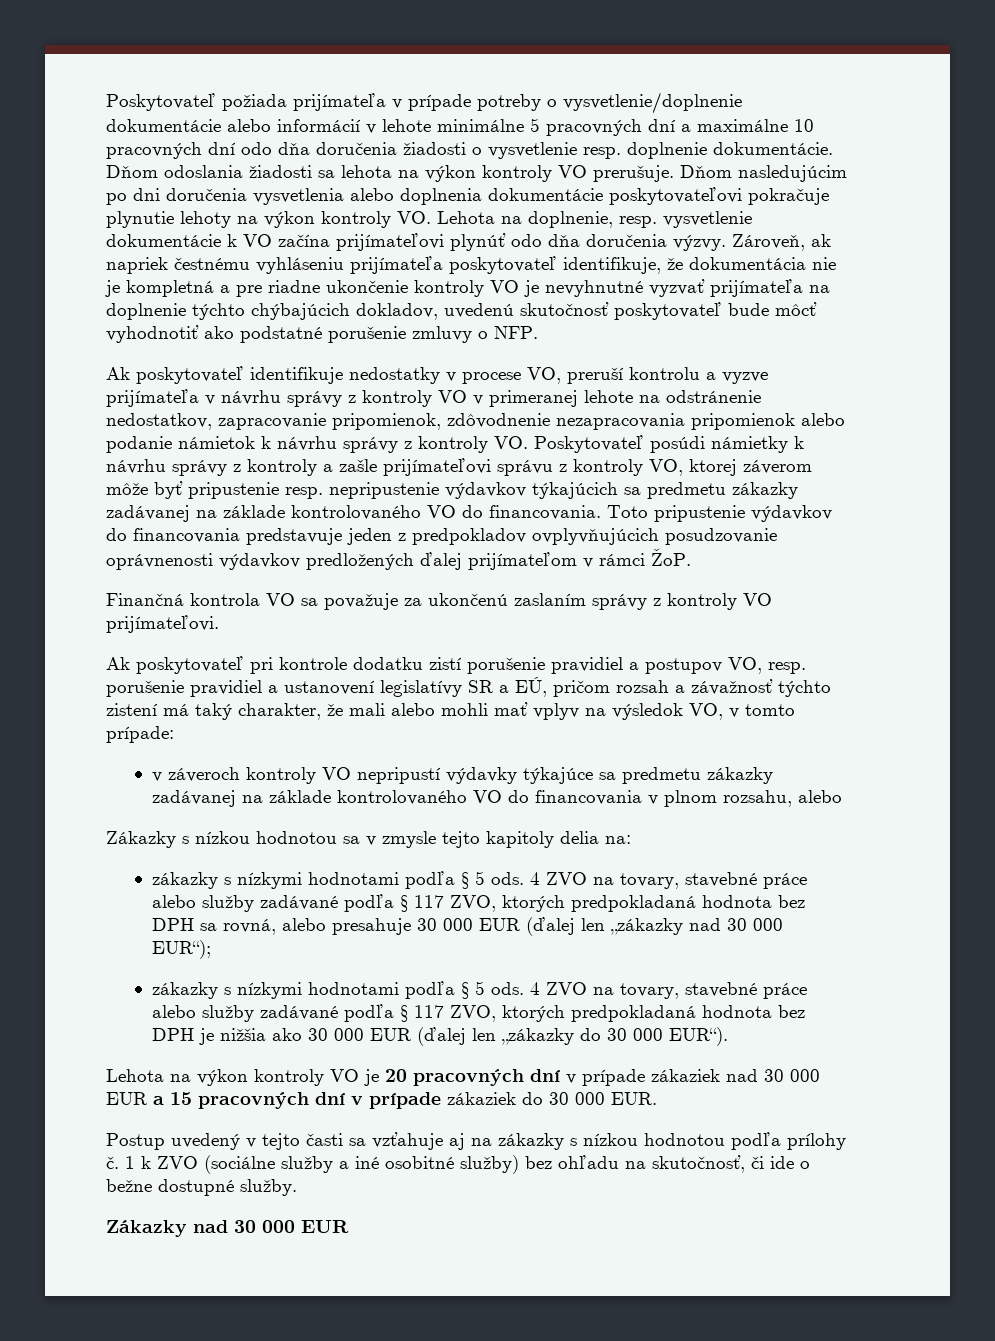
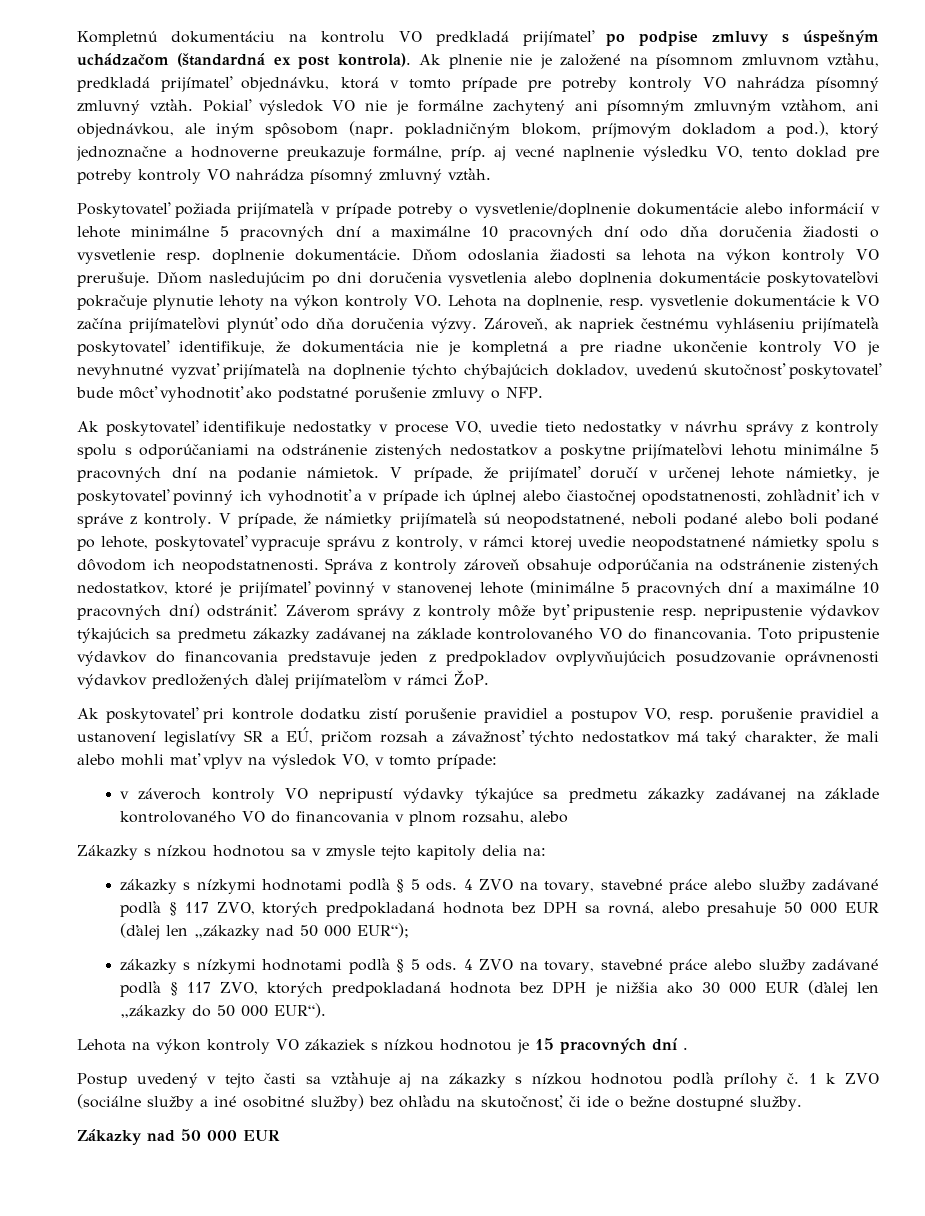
+ Kompletnú dokumentáciu na kontrolu VO predkladá prijímateľ po podpise zmluvy s úspešným uchádzačom (štandardná ex post kontrola). Ak plnenie nie je založené na písomnom zmluvnom vzťahu, predkladá prijímateľ objednávku, ktorá v tomto prípade pre potreby kontroly VO nahrádza písomný zmluvný vzťah. Pokiaľ výsledok VO nie je formálne zachytený ani písomným zmluvným vzťahom, ani objednávkou, ale iným spôsobom (napr. pokladničným blokom, príjmovým dokladom a pod.), ktorý jednoznačne a hodnoverne preukazuje formálne, príp. aj vecné naplnenie výsledku VO, tento doklad pre potreby kontroly VO nahrádza písomný zmluvný vzťah.
- Ak poskytovateľ identifikuje nedostatky v procese VO, preruší kontrolu a vyzve prijímateľa v návrhu správy z kontroly VO v primeranej lehote na odstránenie nedostatkov, zapracovanie pripomienok, zdôvodnenie nezapracovania pripomienok alebo podanie námietok k návrhu správy z kontroly VO. Poskytovateľ posúdi námietky k návrhu správy z kontroly a zašle prijímateľovi správu z kontroly VO, ktorej záverom môže byť pripustenie resp. nepripustenie výdavkov týkajúcich sa predmetu zákazky zadávanej na základe kontrolovaného VO do financovania.
+ Ak poskytovateľ identifikuje nedostatky v procese VO, uvedie tieto nedostatky v návrhu správy z kontroly spolu s odporúčaniami na odstránenie zistených nedostatkov a poskytne prijímateľovi lehotu minimálne 5 pracovných dní na podanie námietok. V prípade, že prijímateľ doručí v určenej lehote námietky, je poskytovateľ povinný ich vyhodnotiť a v prípade ich úplnej alebo čiastočnej opodstatnenosti, zohľadniť ich v správe z kontroly. V prípade, že námietky prijímateľa sú neopodstatnené, neboli podané alebo boli podané po lehote, poskytovateľ vypracuje správu z kontroly, v rámci ktorej uvedie neopodstatnené námietky spolu s dôvodom ich neopodstatnenosti. Správa z kontroly zároveň obsahuje odporúčania na odstránenie zistených nedostatkov, ktoré je prijímateľ povinný v stanovenej lehote (minimálne 5 pracovných dní a maximálne 10 pracovných dní) odstrániť. Záverom správy z kontroly môže byť pripustenie resp. nepripustenie výdavkov týkajúcich sa predmetu zákazky zadávanej na základe kontrolovaného VO do financovania.
- Finančná kontrola VO sa považuje za ukončenú zaslaním správy z kontroly VO prijímateľovi.
- Ak poskytovateľ pri kontrole dodatku zistí porušenie pravidiel a postupov VO, resp. porušenie pravidiel a ustanovení legislatívy SR a EÚ, pričom rozsah a závažnosť týchto zistení má taký charakter, že mali alebo mohli mať vplyv na výsledok VO, v tomto prípade:
+ Ak poskytovateľ pri kontrole dodatku zistí porušenie pravidiel a postupov VO, resp. porušenie pravidiel a ustanovení legislatívy SR a EÚ, pričom rozsah a závažnosť týchto nedostatkov má taký charakter, že mali alebo mohli mať vplyv na výsledok VO, v tomto prípade:
- 4 ZVO na tovary, stavebné práce alebo služby zadávané podľa § 117 ZVO, ktorých predpokladaná hodnota bez DPH sa rovná, alebo presahuje 30 000 EUR (ďalej len „zákazky nad 30 000 EUR“);
+ 4 ZVO na tovary, stavebné práce alebo služby zadávané podľa § 117 ZVO, ktorých predpokladaná hodnota bez DPH sa rovná, alebo presahuje 50 000 EUR (ďalej len „zákazky nad 50 000 EUR“);
- 4 ZVO na tovary, stavebné práce alebo služby zadávané podľa § 117 ZVO, ktorých predpokladaná hodnota bez DPH je nižšia ako 30 000 EUR (ďalej len „zákazky do 30 000 EUR“).
+ 4 ZVO na tovary, stavebné práce alebo služby zadávané podľa § 117 ZVO, ktorých predpokladaná hodnota bez DPH je nižšia ako 30 000 EUR (ďalej len „zákazky do 50 000 EUR“).
- Lehota na výkon kontroly VO je 20 pracovných dní v prípade zákaziek nad 30 000 EUR a 15 pracovných dní v prípade zákaziek do 30 000 EUR.
+ Lehota na výkon kontroly VO zákaziek s nízkou hodnotou je 15 pracovných dní .
- Zákazky nad 30 000 EUR
+ Zákazky nad 50 000 EUR

